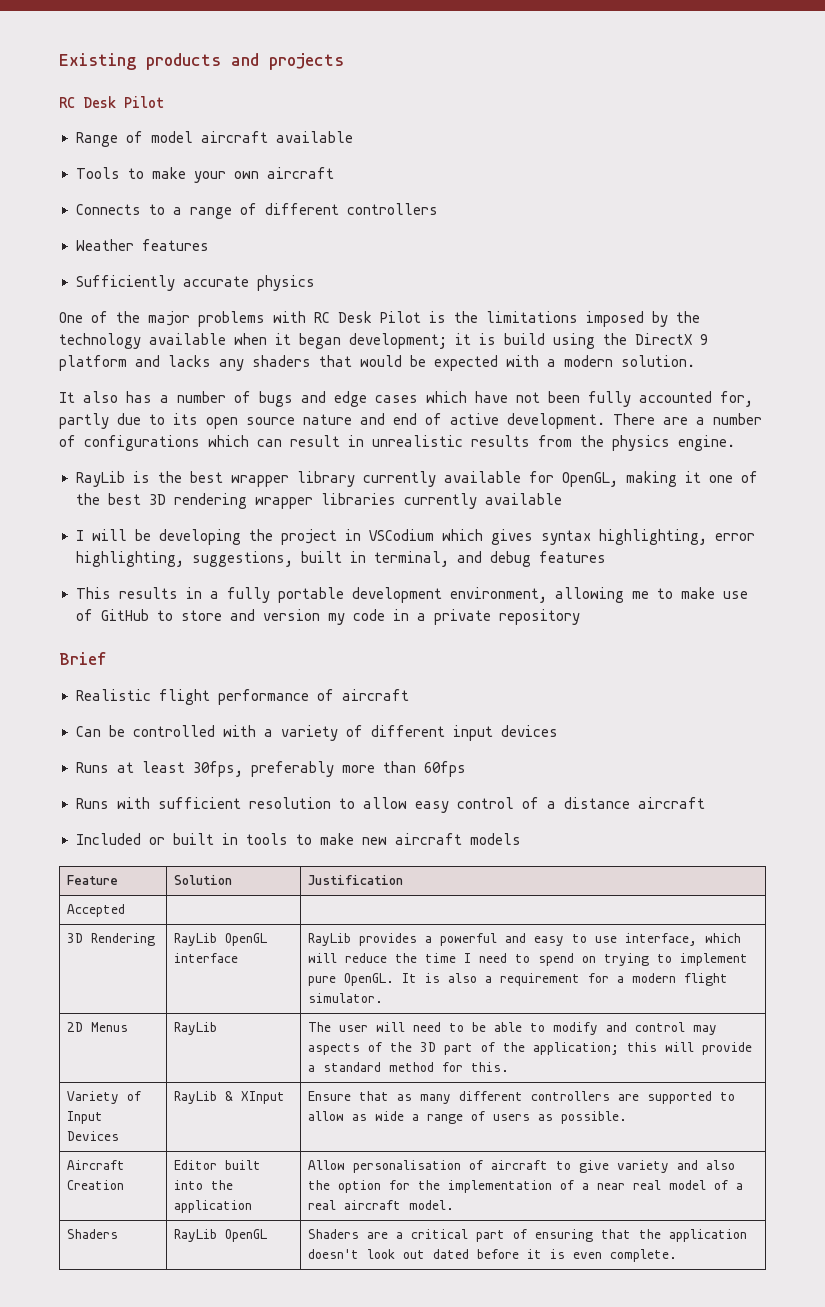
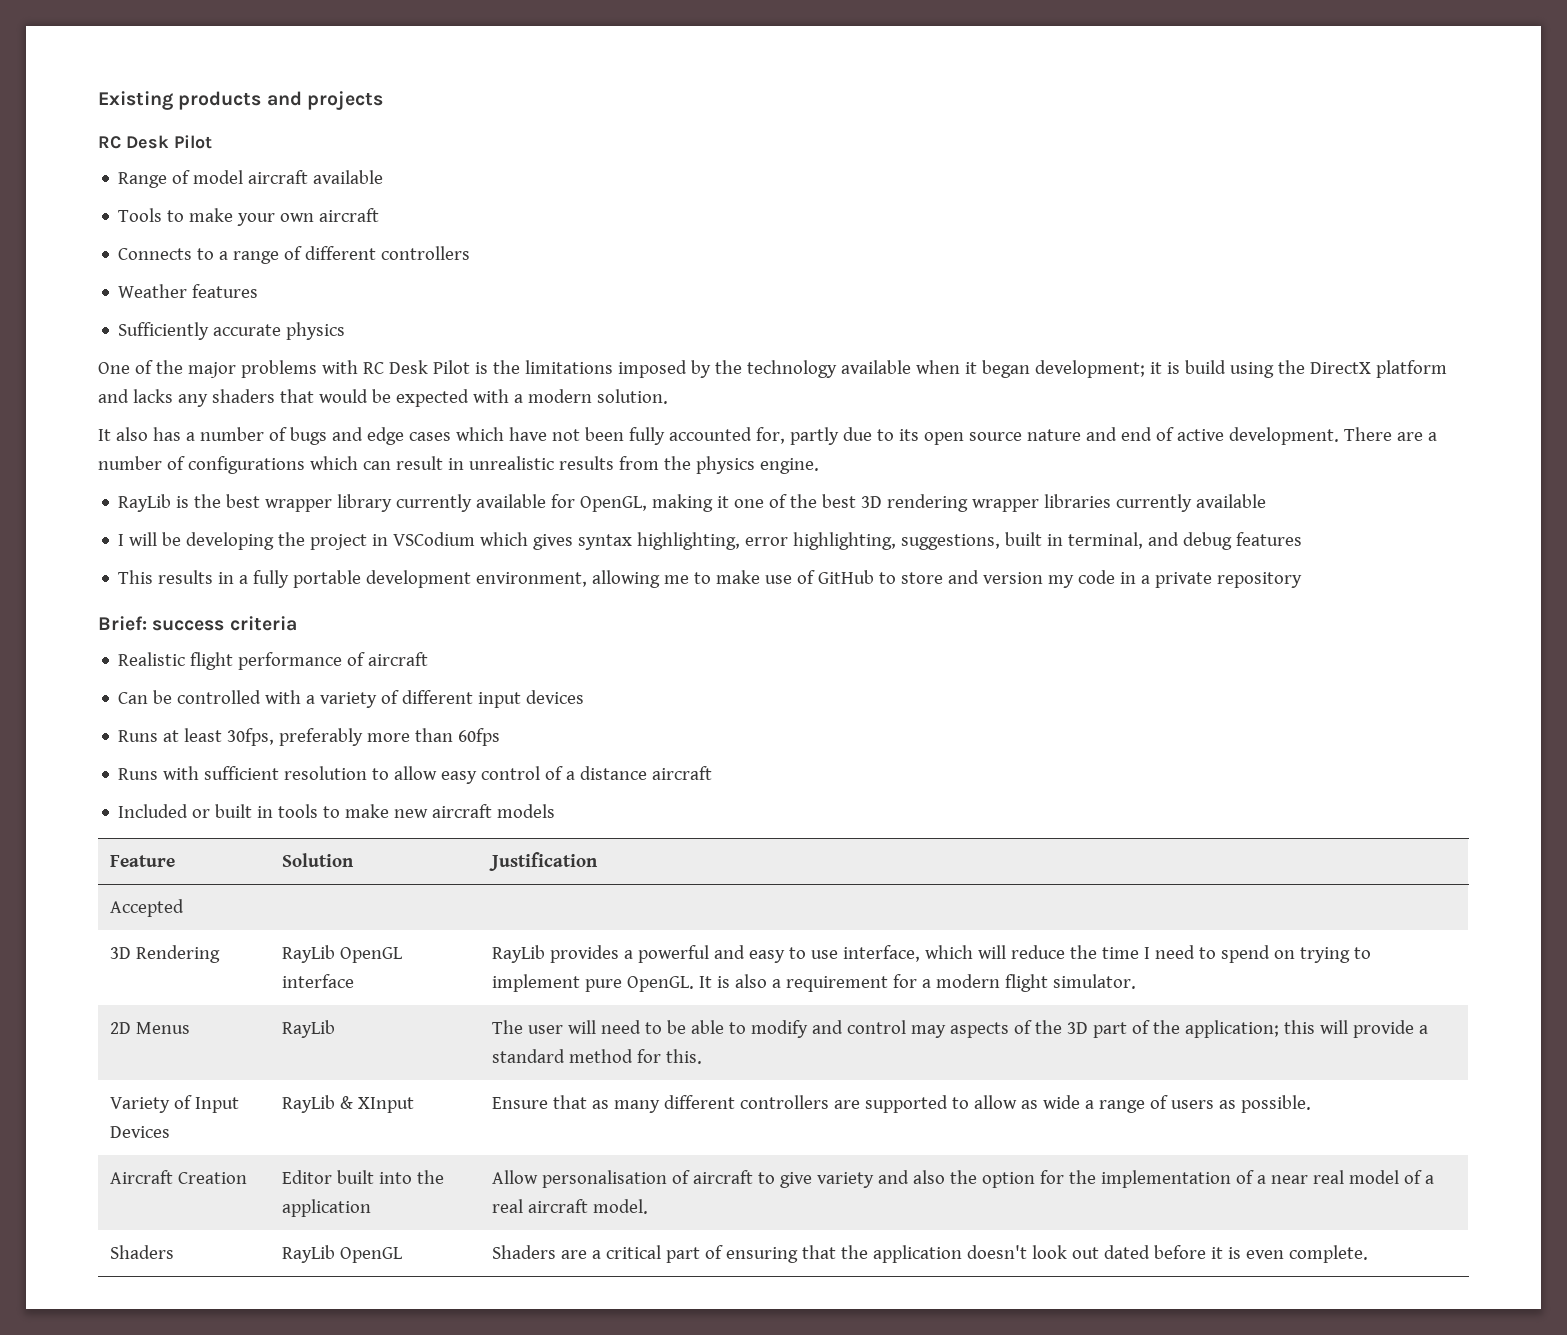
- One of the major problems with RC Desk Pilot is the limitations imposed by the technology available when it began development; it is build using the DirectX 9 platform and lacks any shaders that would be expected with a modern solution.
+ One of the major problems with RC Desk Pilot is the limitations imposed by the technology available when it began development; it is build using the DirectX platform and lacks any shaders that would be expected with a modern solution.
- Brief
+ Brief: success criteria

